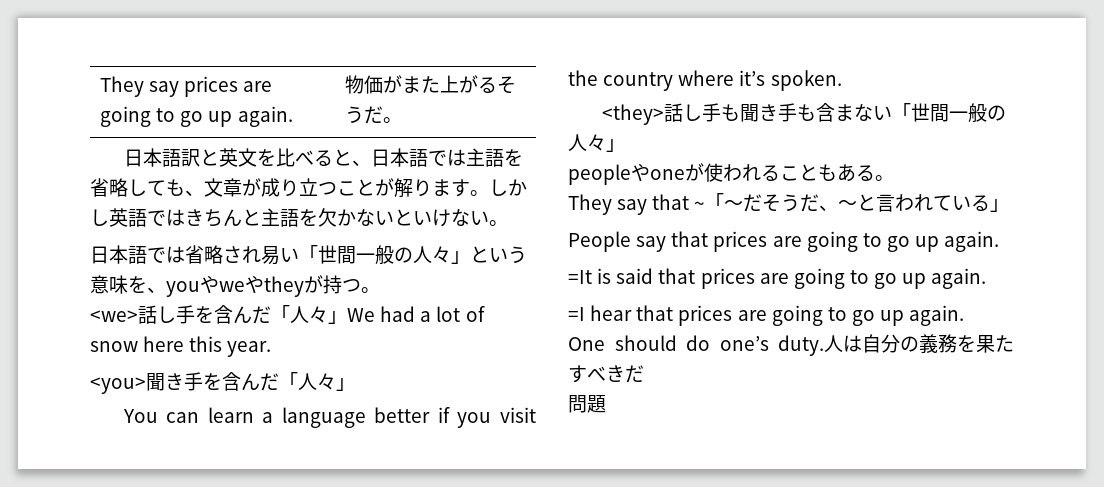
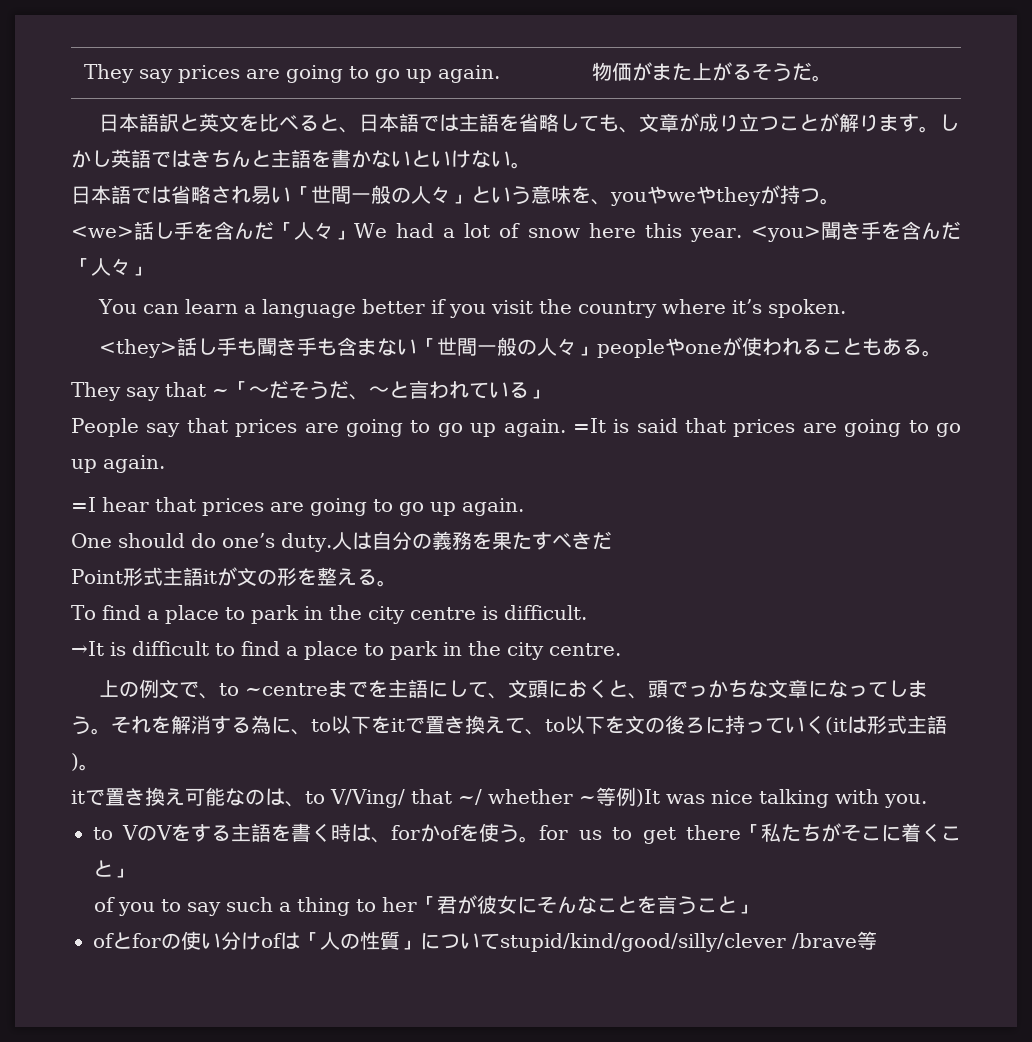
- しかし英語ではきちんと主語を欠かないといけない。
+ しかし英語ではきちんと主語を書かないといけない。
- <we>話し手を含んだ「人々」We had a lot of snow here this year.
- <you>聞き手を含んだ「人々」
+ <we>話し手を含んだ「人々」We had a lot of snow here this year. <you>聞き手を含んだ「人々」
- <they>話し手も聞き手も含まない「世間一般の人々」
- peopleやoneが使われることもある。
+ <they>話し手も聞き手も含まない「世間一般の人々」peopleやoneが使われることもある。
- People say that prices are going to go up again.
- =It is said that prices are going to go up again.
+ People say that prices are going to go up again. =It is said that prices are going to go up again.
- 問題
+ Point形式主語itが文の形を整える。
+ To find a place to park in the city centre is difficult.
+ →It is difficult to find a place to park in the city centre.
+ 上の例文で、to ~centreまでを主語にして、文頭におくと、頭でっかちな文章になってしまう。それを解消する為に、to以下をitで置き換えて、to以下を文の後ろに持っていく(itは形式主語)。
+ itで置き換え可能なのは、to V/Ving/ that ~/ whether ~等例)It was nice talking with you.
+ to VのVをする主語を書く時は、forかofを使う。for us to get there「私たちがそこに着くこと」
+ of you to say such a thing to her「君が彼女にそんなことを言うこと」
+ ofとforの使い分けofは「人の性質」についてstupid/kind/good/silly/clever /brave等

